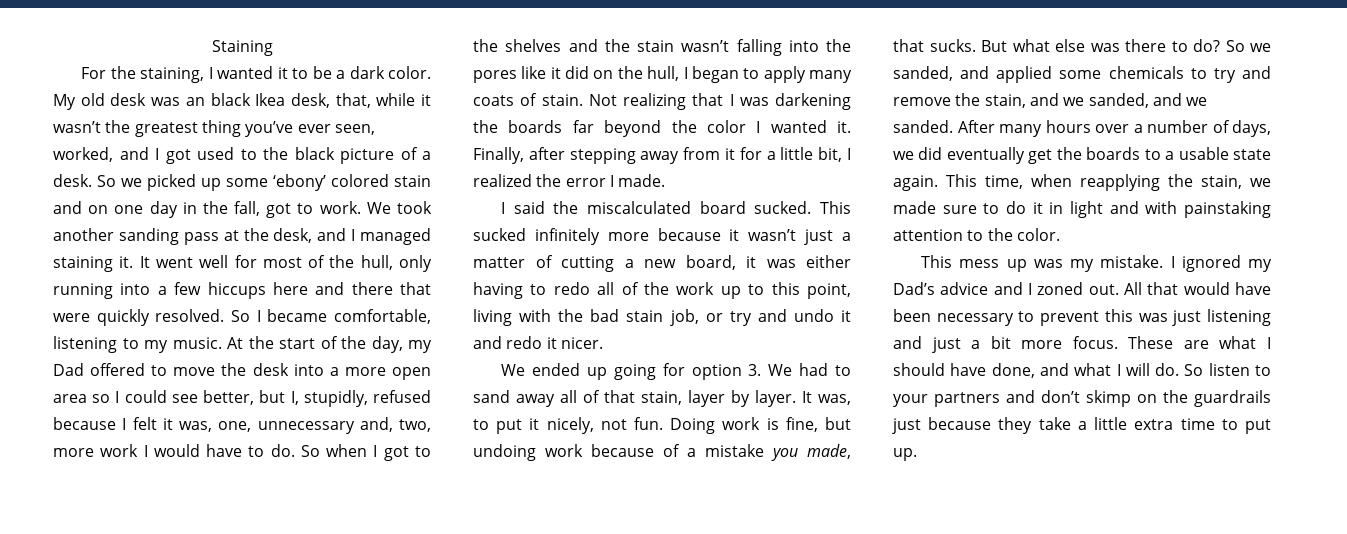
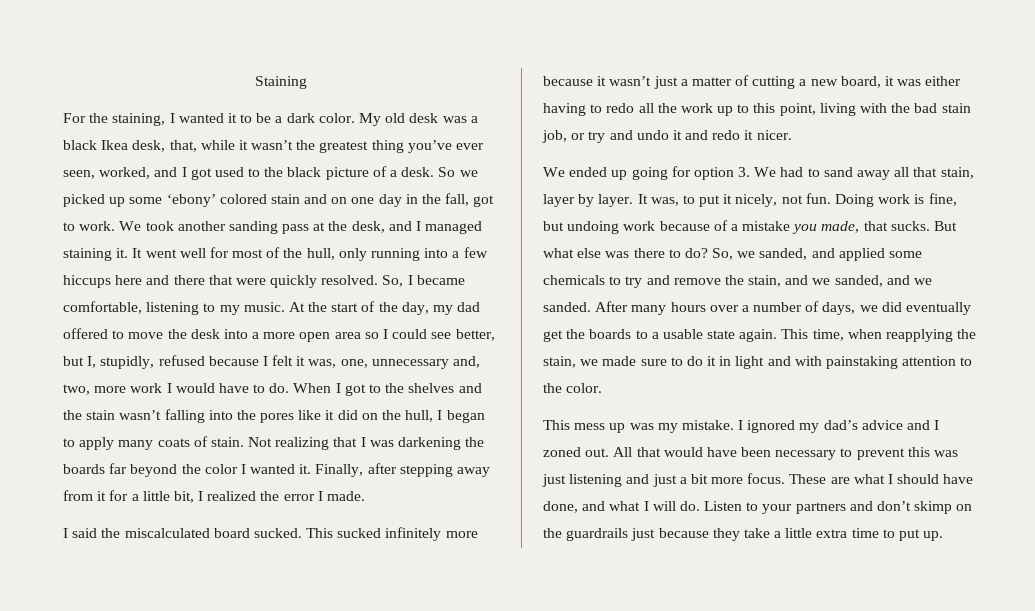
- My old desk was an black Ikea desk, that, while it wasn’t the greatest thing you’ve ever seen, worked, and I got used to the black picture of a desk.
+ My old desk was a black Ikea desk, that, while it wasn’t the greatest thing you’ve ever seen, worked, and I got used to the black picture of a desk.
- So I became comfortable, listening to my music.
+ So, I became comfortable, listening to my music.
- At the start of the day, my Dad offered to move the desk into a more open area so I could see better, but I, stupidly, refused because I felt it was, one, unnecessary and, two, more work I would have to do.
+ At the start of the day, my dad offered to move the desk into a more open area so I could see better, but I, stupidly, refused because I felt it was, one, unnecessary and, two, more work I would have to do.
- So when I got to the shelves and the stain wasn’t falling into the pores like it did on the hull, I began to apply many coats of stain.
+ When I got to the shelves and the stain wasn’t falling into the pores like it did on the hull, I began to apply many coats of stain.
- This sucked infinitely more because it wasn’t just a matter of cutting a new board, it was either having to redo all of the work up to this point, living with the bad stain job, or try and undo it and redo it nicer.
+ This sucked infinitely more because it wasn’t just a matter of cutting a new board, it was either having to redo all the work up to this point, living with the bad stain job, or try and undo it and redo it nicer.
- We ended up going for option 3. We had to sand away all of that stain, layer by layer.
+ We ended up going for option 3. We had to sand away all that stain, layer by layer.
- So we sanded, and applied some chemicals to try and remove the stain, and we sanded, and we sanded.
+ So, we sanded, and applied some chemicals to try and remove the stain, and we sanded, and we sanded.
- I ignored my Dad’s advice and I zoned out.
+ I ignored my dad’s advice and I zoned out.
- So listen to your partners and don’t skimp on the guardrails just because they take a little extra time to put up.
+ Listen to your partners and don’t skimp on the guardrails just because they take a little extra time to put up.

